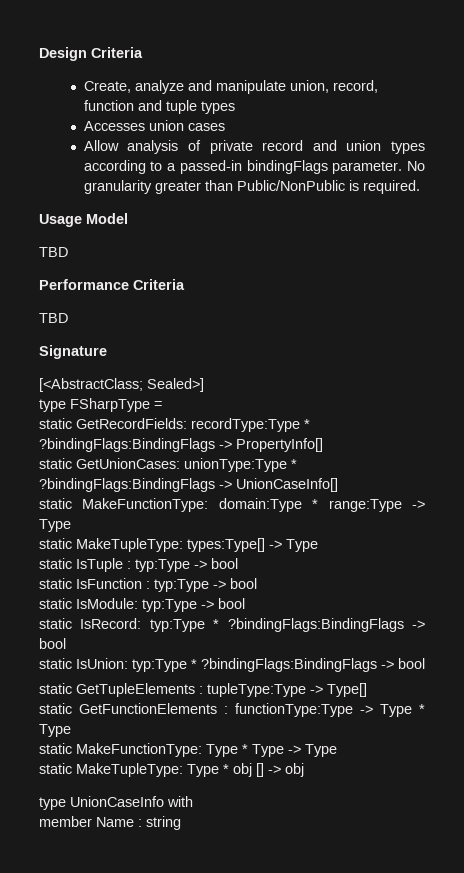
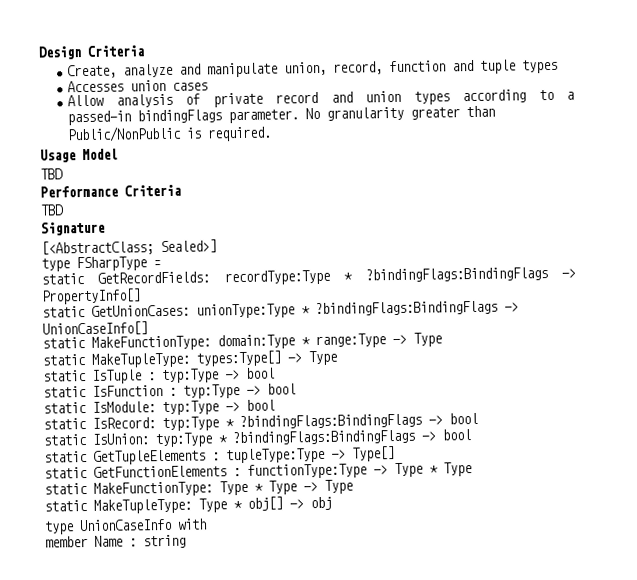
- static MakeTupleType: Type * obj [] -> obj
+ static MakeTupleType: Type * obj[] -> obj

